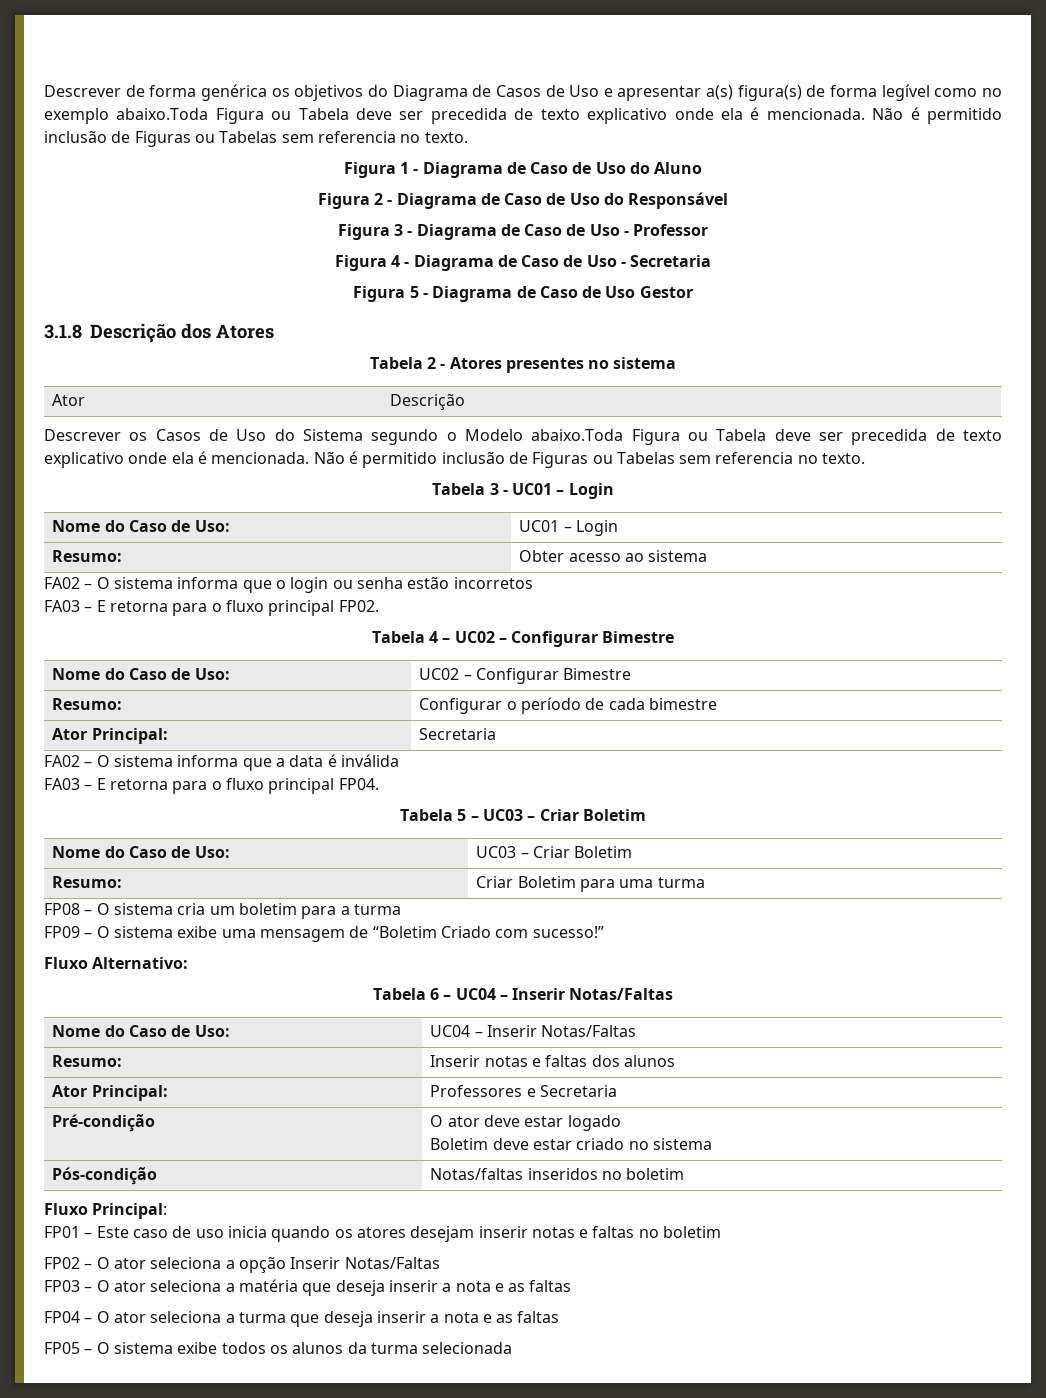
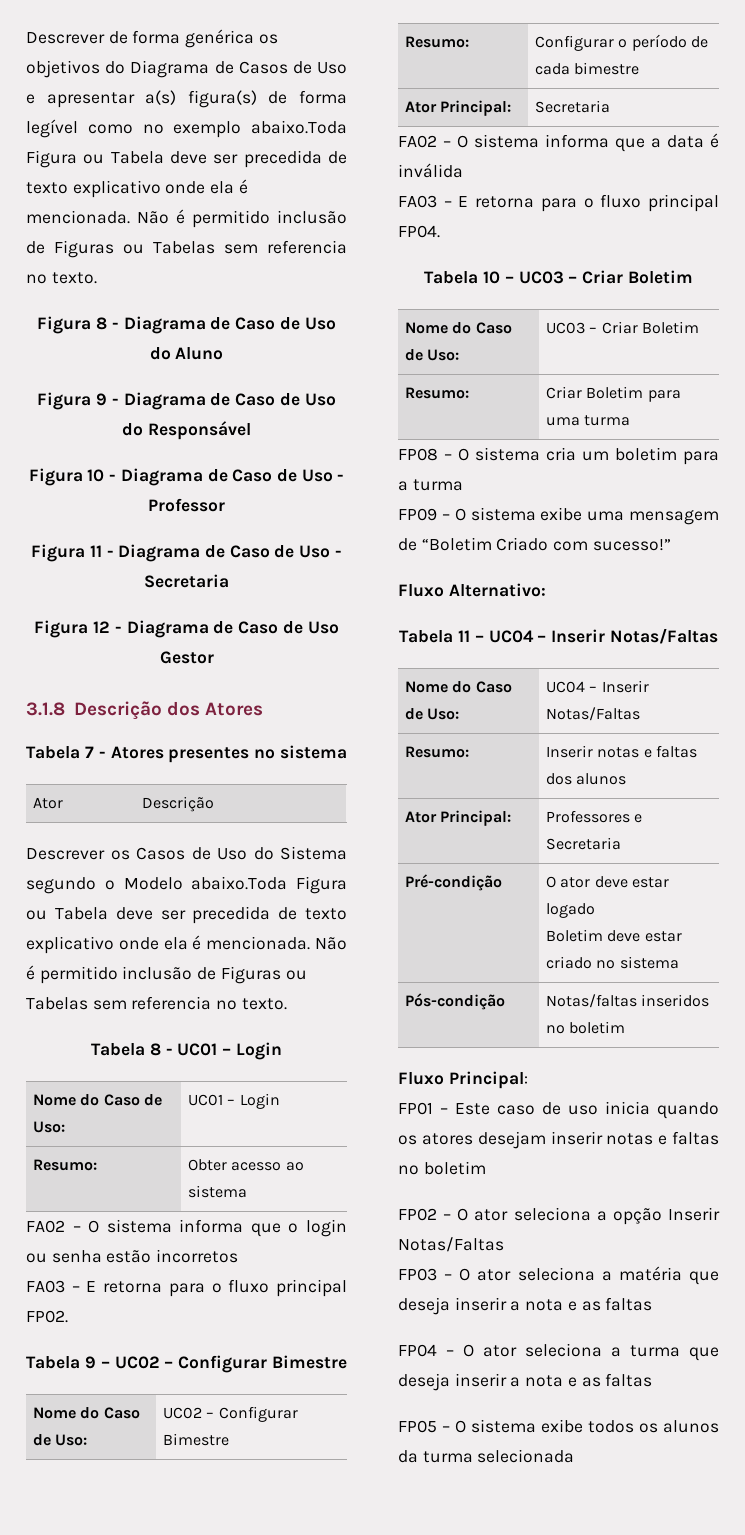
- Figura 1 - Diagrama de Caso de Uso do Aluno
+ Figura 8 - Diagrama de Caso de Uso do Aluno
- Figura 2 - Diagrama de Caso de Uso do Responsável
+ Figura 9 - Diagrama de Caso de Uso do Responsável
- Figura 3 - Diagrama de Caso de Uso - Professor
+ Figura 10 - Diagrama de Caso de Uso - Professor
- Figura 4 - Diagrama de Caso de Uso - Secretaria
+ Figura 11 - Diagrama de Caso de Uso - Secretaria
- Figura 5 - Diagrama de Caso de Uso Gestor
+ Figura 12 - Diagrama de Caso de Uso Gestor
- Tabela 2 - Atores presentes no sistema
+ Tabela 7 - Atores presentes no sistema
- Tabela 3 - UC01 – Login
+ Tabela 8 - UC01 – Login
- Tabela 4 – UC02 – Configurar Bimestre
+ Tabela 9 – UC02 – Configurar Bimestre
- Tabela 5 – UC03 – Criar Boletim
+ Tabela 10 – UC03 – Criar Boletim
- Tabela 6 – UC04 – Inserir Notas/Faltas
+ Tabela 11 – UC04 – Inserir Notas/Faltas

